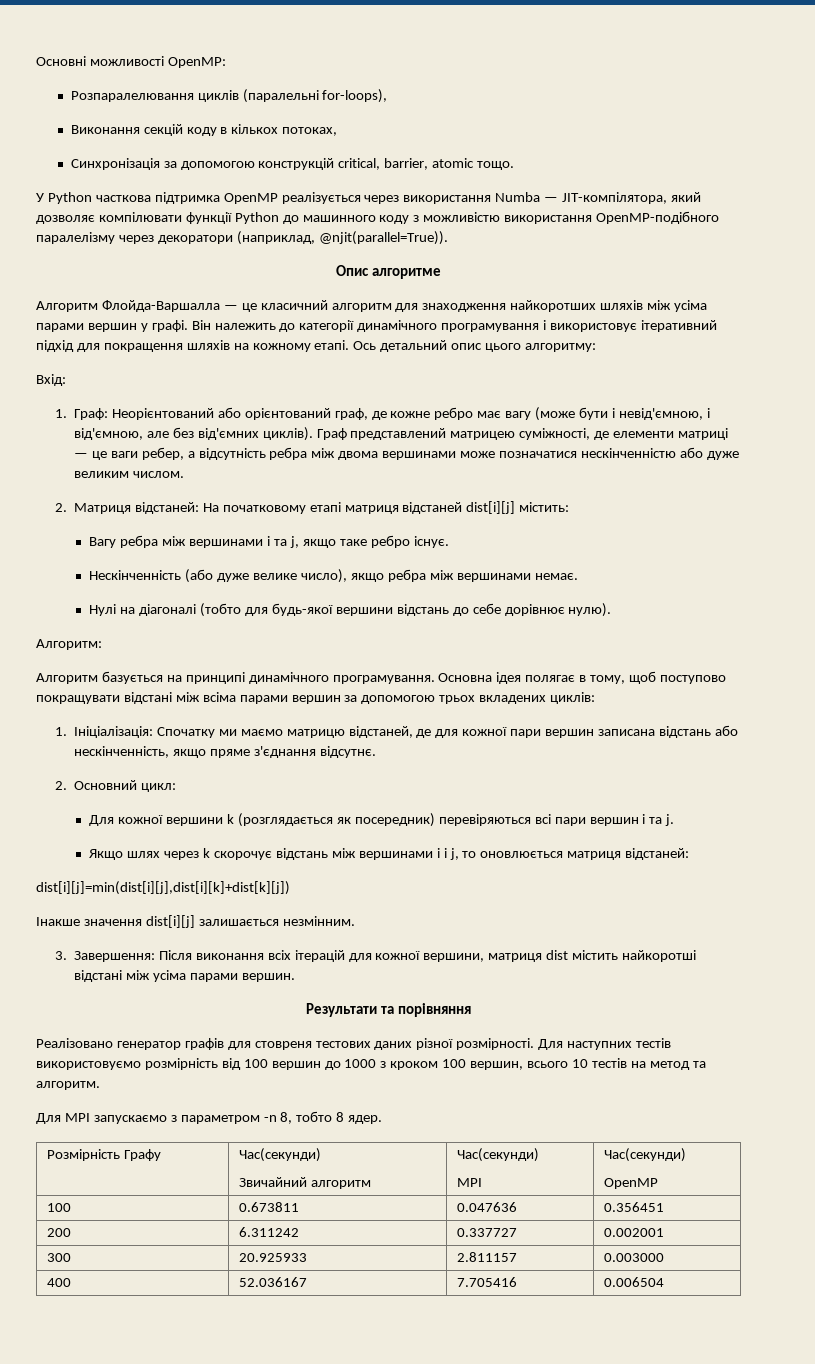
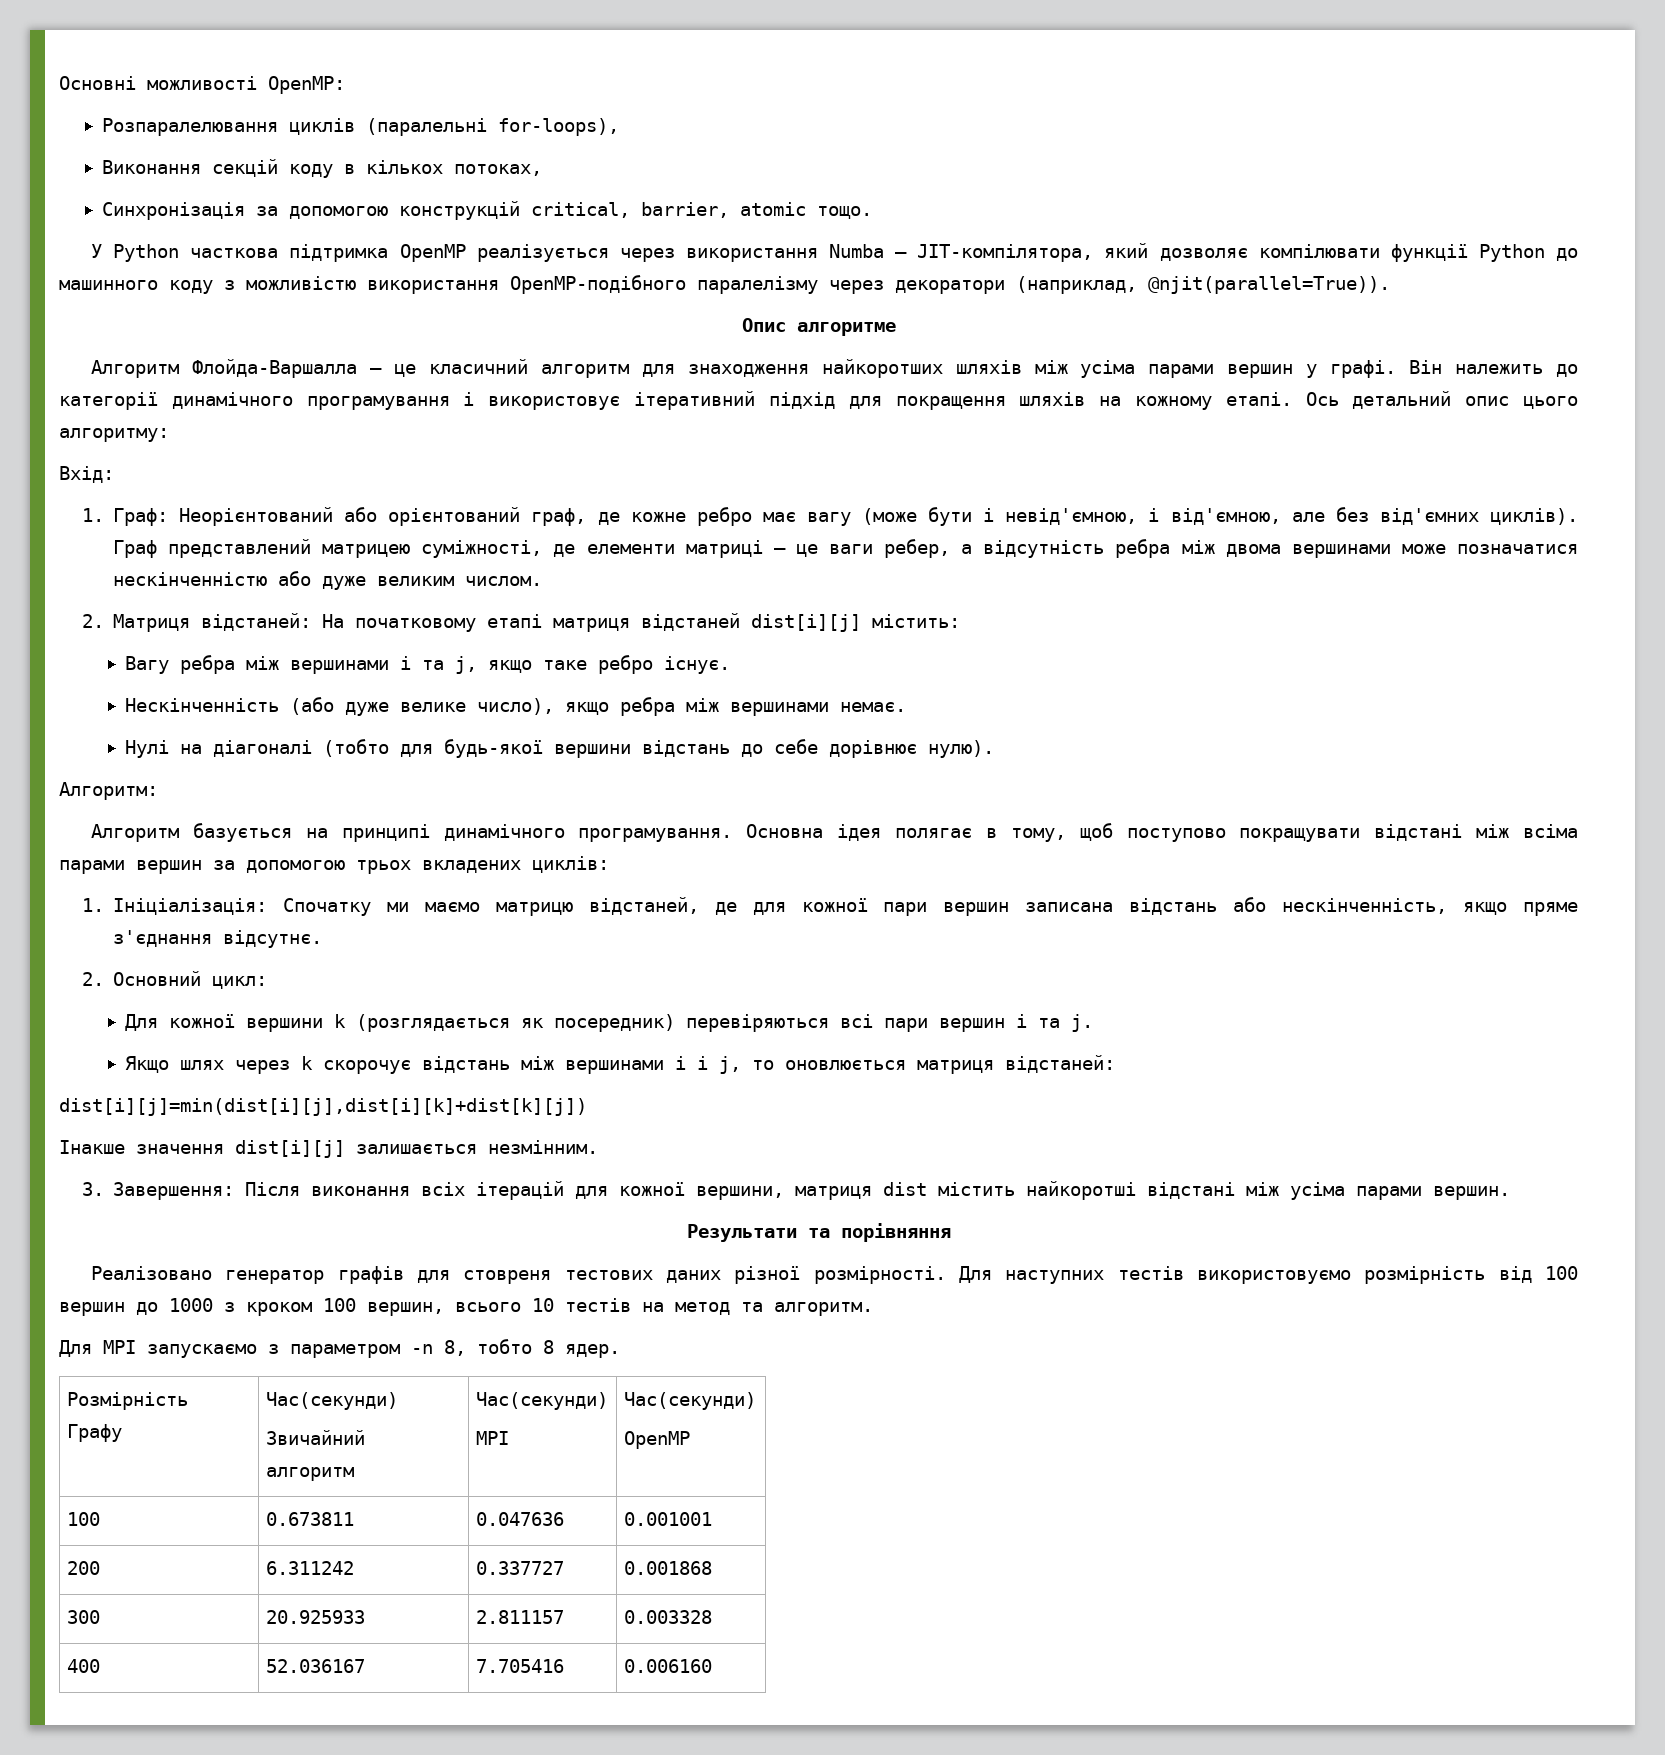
- 100 | 0.673811 | 0.047636 | 0.356451
+ 100 | 0.673811 | 0.047636 | 0.001001
- 200 | 6.311242 | 0.337727 | 0.002001
+ 200 | 6.311242 | 0.337727 | 0.001868
- 300 | 20.925933 | 2.811157 | 0.003000
+ 300 | 20.925933 | 2.811157 | 0.003328
- 400 | 52.036167 | 7.705416 | 0.006504
+ 400 | 52.036167 | 7.705416 | 0.006160

